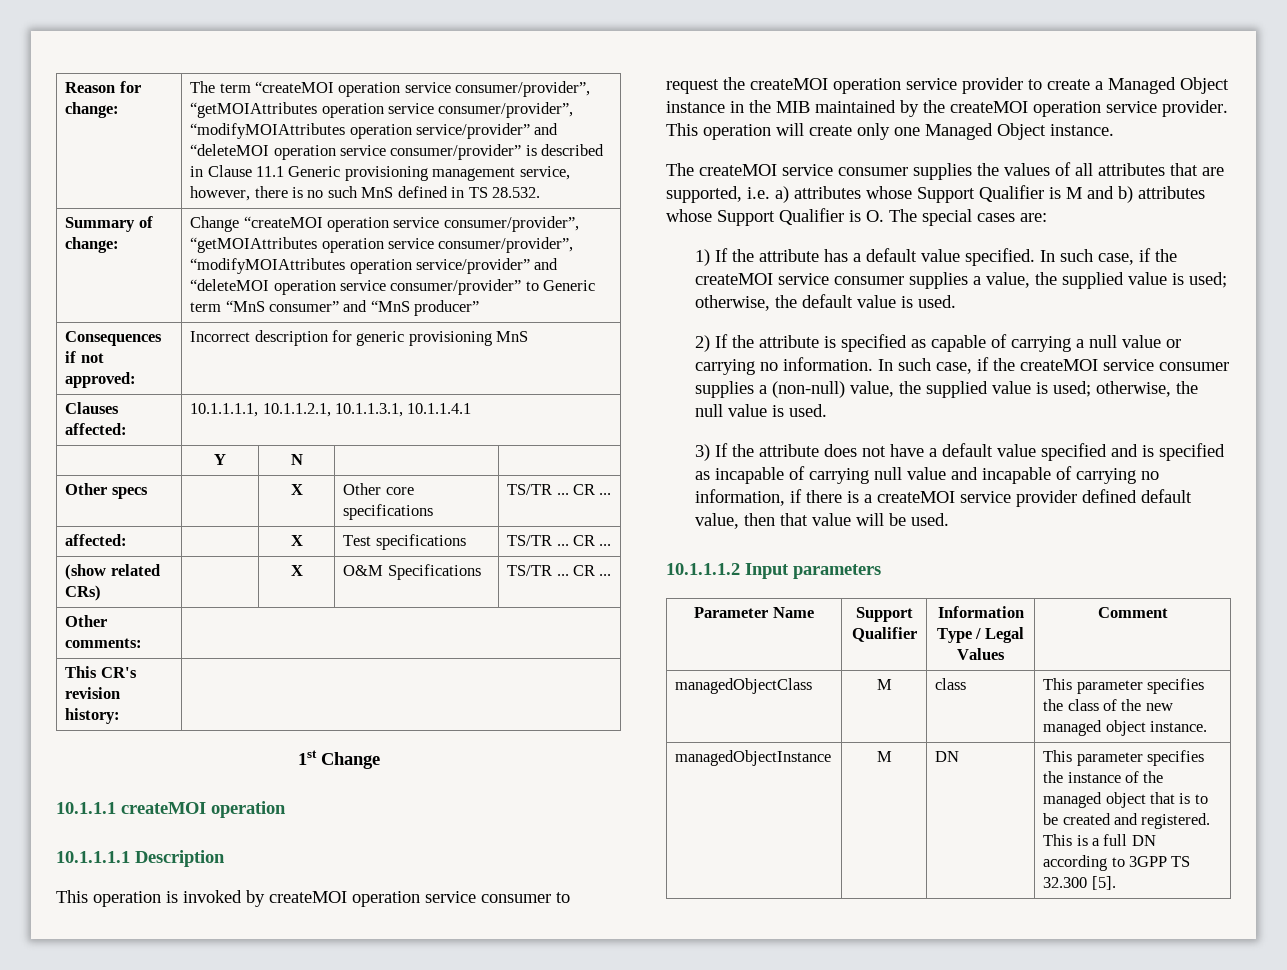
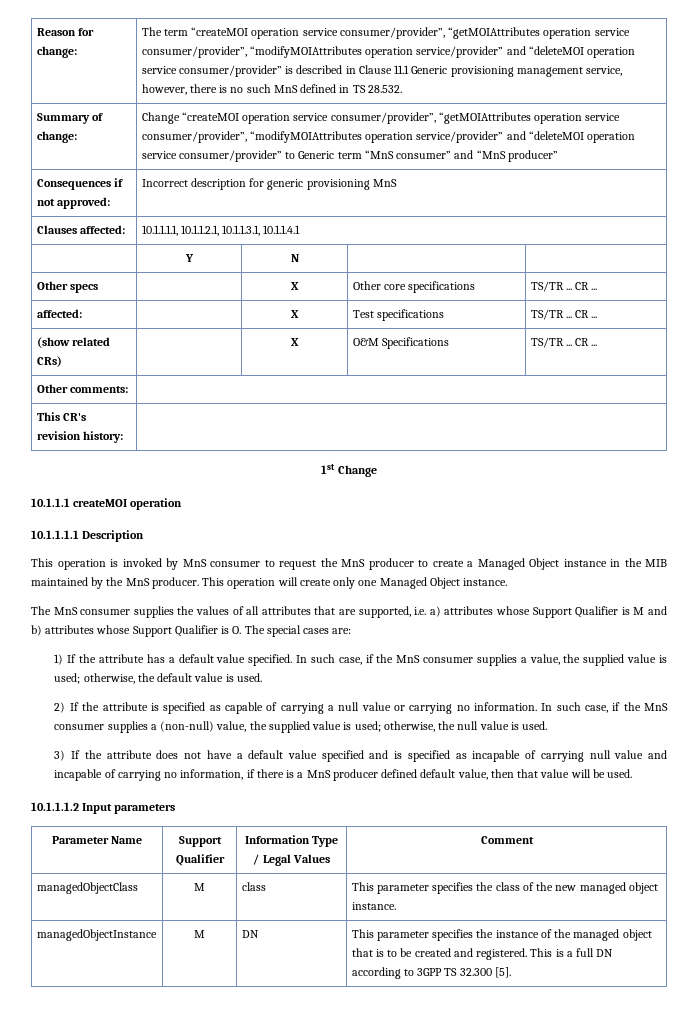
- This operation is invoked by createMOI operation service consumer to request the createMOI operation service provider to create a Managed Object instance in the MIB maintained by the createMOI operation service provider.
+ This operation is invoked by MnS consumer to request the MnS producer to create a Managed Object instance in the MIB maintained by the MnS producer.
- The createMOI service consumer supplies the values of all attributes that are supported, i.e. a) attributes whose Support Qualifier is M and b) attributes whose Support Qualifier is O. The special cases are:
+ The MnS consumer supplies the values of all attributes that are supported, i.e. a) attributes whose Support Qualifier is M and b) attributes whose Support Qualifier is O. The special cases are:
- In such case, if the createMOI service consumer supplies a value, the supplied value is used; otherwise, the default value is used.
+ In such case, if the MnS consumer supplies a value, the supplied value is used; otherwise, the default value is used.
- In such case, if the createMOI service consumer supplies a (non-null) value, the supplied value is used; otherwise, the null value is used.
+ In such case, if the MnS consumer supplies a (non-null) value, the supplied value is used; otherwise, the null value is used.
- 3) If the attribute does not have a default value specified and is specified as incapable of carrying null value and incapable of carrying no information, if there is a createMOI service provider defined default value, then that value will be used.
+ 3) If the attribute does not have a default value specified and is specified as incapable of carrying null value and incapable of carrying no information, if there is a MnS producer defined default value, then that value will be used.

